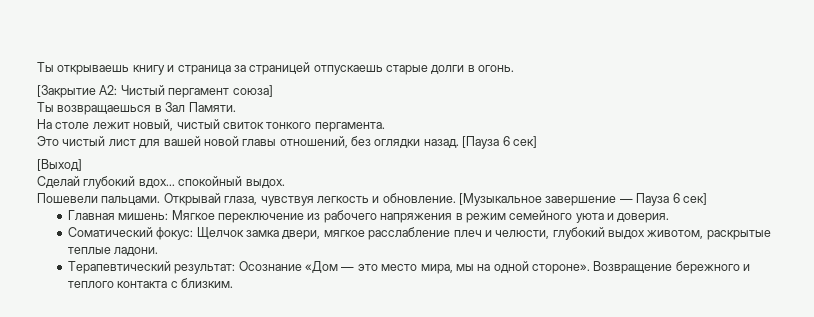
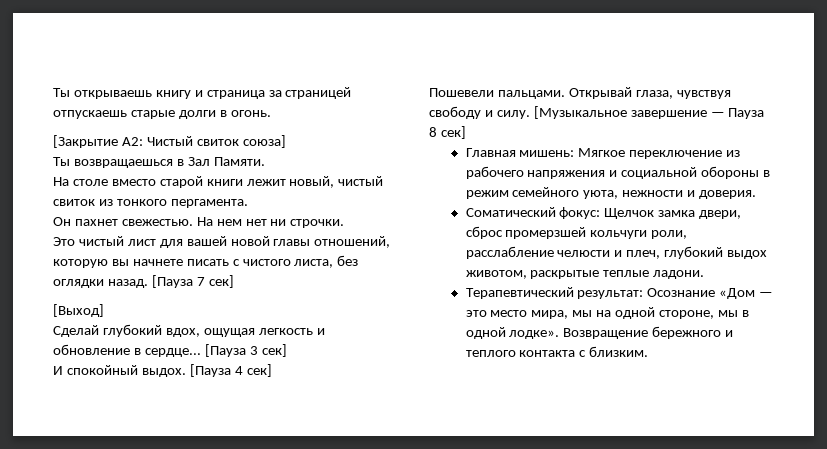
- [Закрытие А2: Чистый пергамент союза]
+ [Закрытие А2: Чистый свиток союза]
- На столе лежит новый, чистый свиток тонкого пергамента.
+ На столе вместо старой книги лежит новый, чистый свиток из тонкого пергамента.
+ Он пахнет свежестью. На нем нет ни строчки.
- Это чистый лист для вашей новой главы отношений, без оглядки назад.
+ Это чистый лист для вашей новой главы отношений, которую вы начнете писать с чистого листа, без оглядки назад.
- [Пауза 6 сек]
+ [Пауза 7 сек]
- Сделай глубокий вдох... спокойный выдох.
+ Сделай глубокий вдох, ощущая легкость и обновление в сердце... [Пауза 3 сек]
+ И спокойный выдох. [Пауза 4 сек]
- Открывай глаза, чувствуя легкость и обновление.
+ Открывай глаза, чувствуя свободу и силу.
- [Музыкальное завершение — Пауза 6 сек]
+ [Музыкальное завершение — Пауза 8 сек]
- Главная мишень: Мягкое переключение из рабочего напряжения в режим семейного уюта и доверия.
+ Главная мишень: Мягкое переключение из рабочего напряжения и социальной обороны в режим семейного уюта, нежности и доверия.
- Соматический фокус: Щелчок замка двери, мягкое расслабление плеч и челюсти, глубокий выдох животом, раскрытые теплые ладони.
+ Соматический фокус: Щелчок замка двери, сброс промерзшей кольчуги роли, расслабление челюсти и плеч, глубокий выдох животом, раскрытые теплые ладони.
- Терапевтический результат: Осознание «Дом — это место мира, мы на одной стороне».
+ Терапевтический результат: Осознание «Дом — это место мира, мы на одной стороне, мы в одной лодке».

